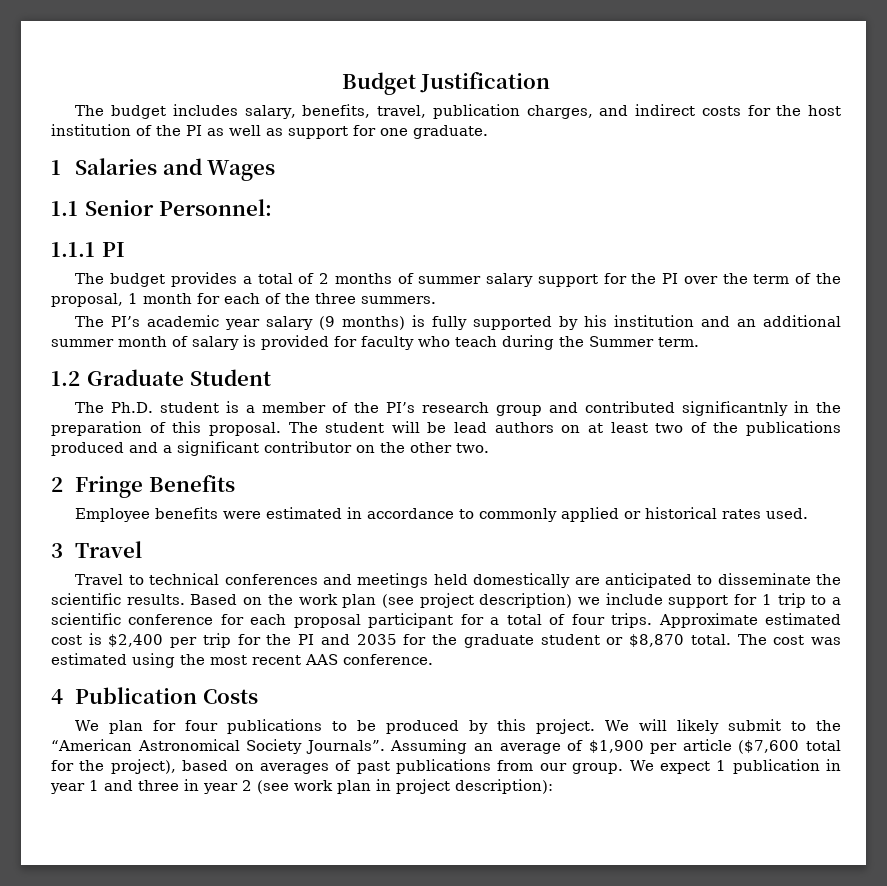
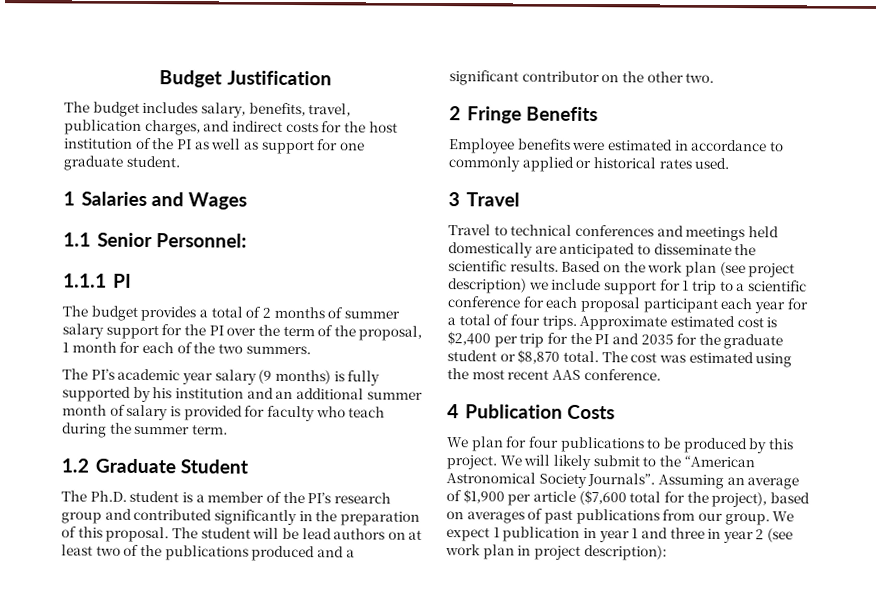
- The budget includes salary, benefits, travel, publication charges, and indirect costs for the host institution of the PI as well as support for one graduate.
+ The budget includes salary, benefits, travel, publication charges, and indirect costs for the host institution of the PI as well as support for one graduate student.
- The budget provides a total of 2 months of summer salary support for the PI over the term of the proposal, 1 month for each of the three summers.
+ The budget provides a total of 2 months of summer salary support for the PI over the term of the proposal, 1 month for each of the two summers.
- The PI’s academic year salary (9 months) is fully supported by his institution and an additional summer month of salary is provided for faculty who teach during the Summer term.
+ The PI’s academic year salary (9 months) is fully supported by his institution and an additional summer month of salary is provided for faculty who teach during the summer term.
- The Ph.D. student is a member of the PI’s research group and contributed significantnly in the preparation of this proposal.
+ The Ph.D. student is a member of the PI’s research group and contributed significantly in the preparation of this proposal.
- Based on the work plan (see project description) we include support for 1 trip to a scientific conference for each proposal participant for a total of four trips.
+ Based on the work plan (see project description) we include support for 1 trip to a scientific conference for each proposal participant each year for a total of four trips.

